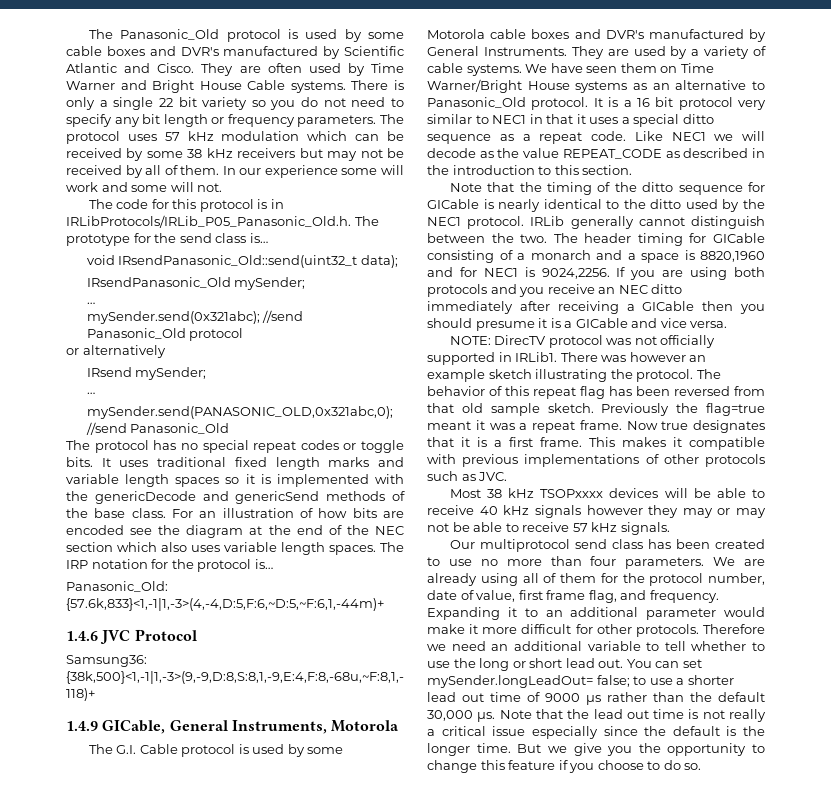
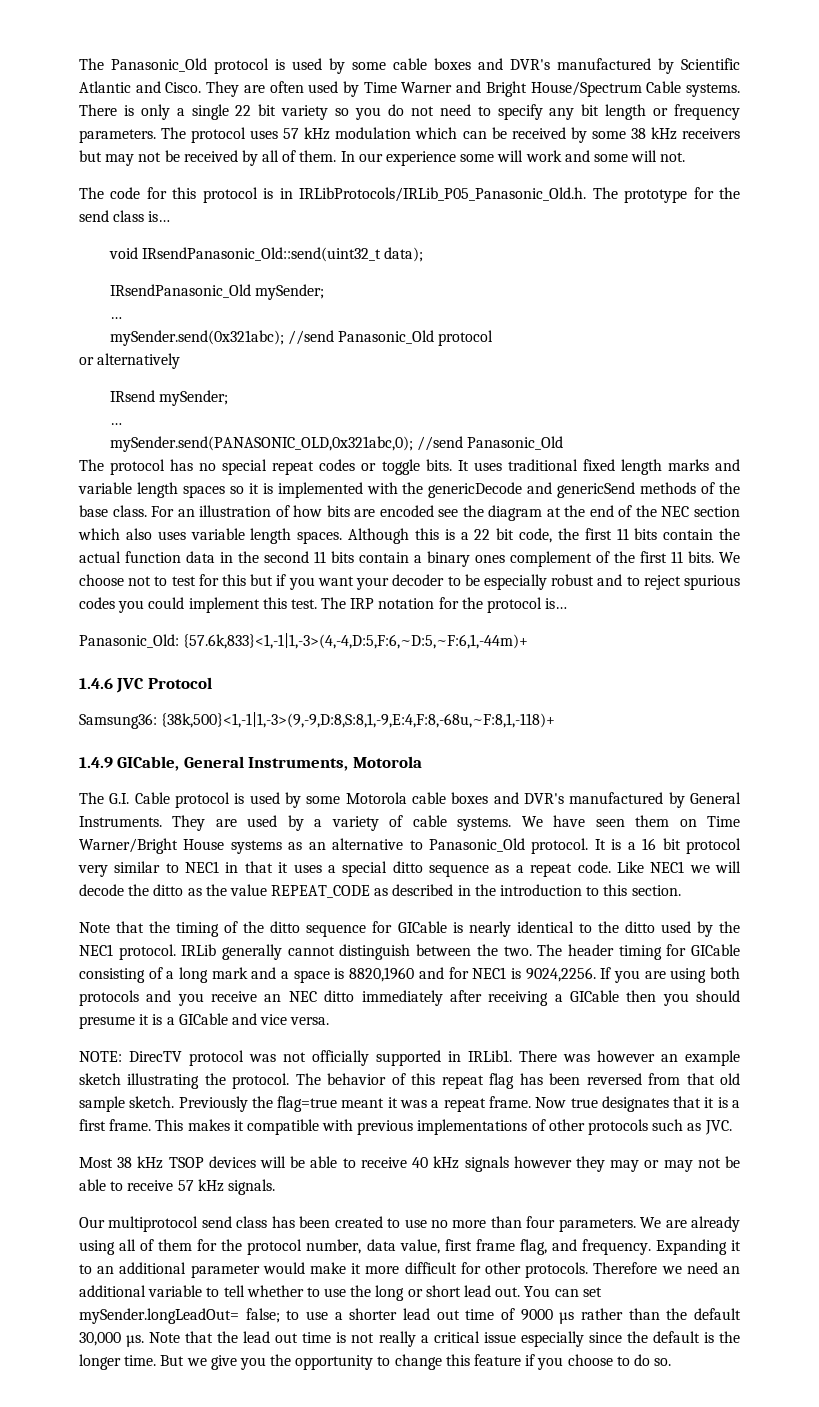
- They are often used by Time Warner and Bright House Cable systems.
+ They are often used by Time Warner and Bright House/Spectrum Cable systems.
+ Although this is a 22 bit code, the first 11 bits contain the actual function data in the second 11 bits contain a binary ones complement of the first 11 bits. We choose not to test for this but if you want your decoder to be especially robust and to reject spurious codes you could implement this test.
- Like NEC1 we will decode as the value REPEAT_CODE as described in the introduction to this section.
+ Like NEC1 we will decode the ditto as the value REPEAT_CODE as described in the introduction to this section.
- The header timing for GICable consisting of a monarch and a space is 8820,1960 and for NEC1 is 9024,2256.
+ The header timing for GICable consisting of a long mark and a space is 8820,1960 and for NEC1 is 9024,2256.
- Most 38 kHz TSOPxxxx devices will be able to receive 40 kHz signals however they may or may not be able to receive 57 kHz signals.
+ Most 38 kHz TSOP devices will be able to receive 40 kHz signals however they may or may not be able to receive 57 kHz signals.
- We are already using all of them for the protocol number, date of value, first frame flag, and frequency.
+ We are already using all of them for the protocol number, data value, first frame flag, and frequency.

